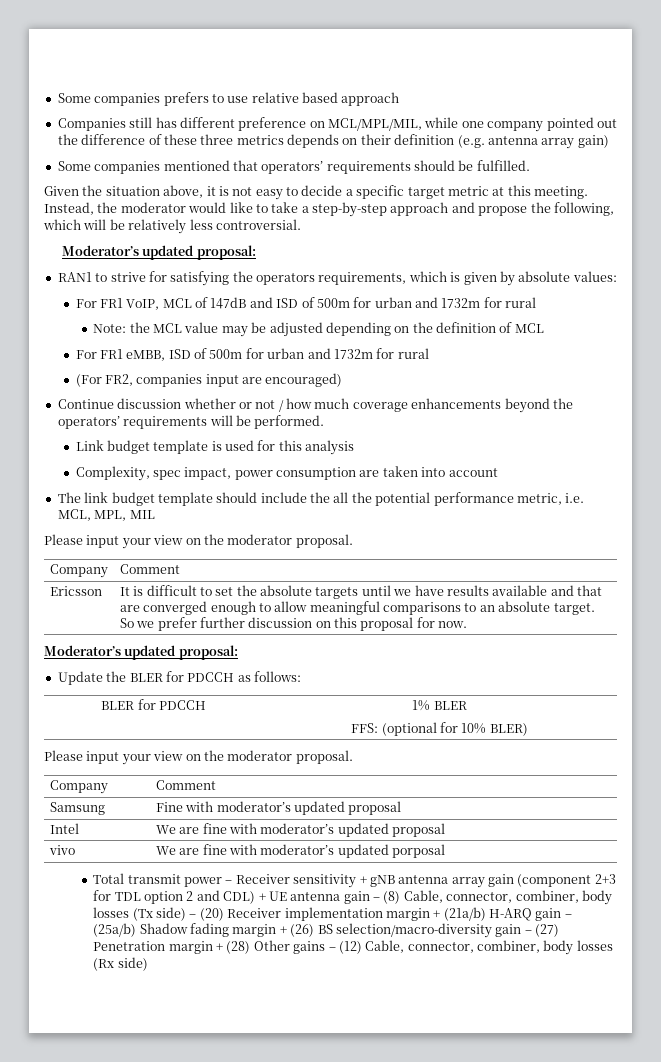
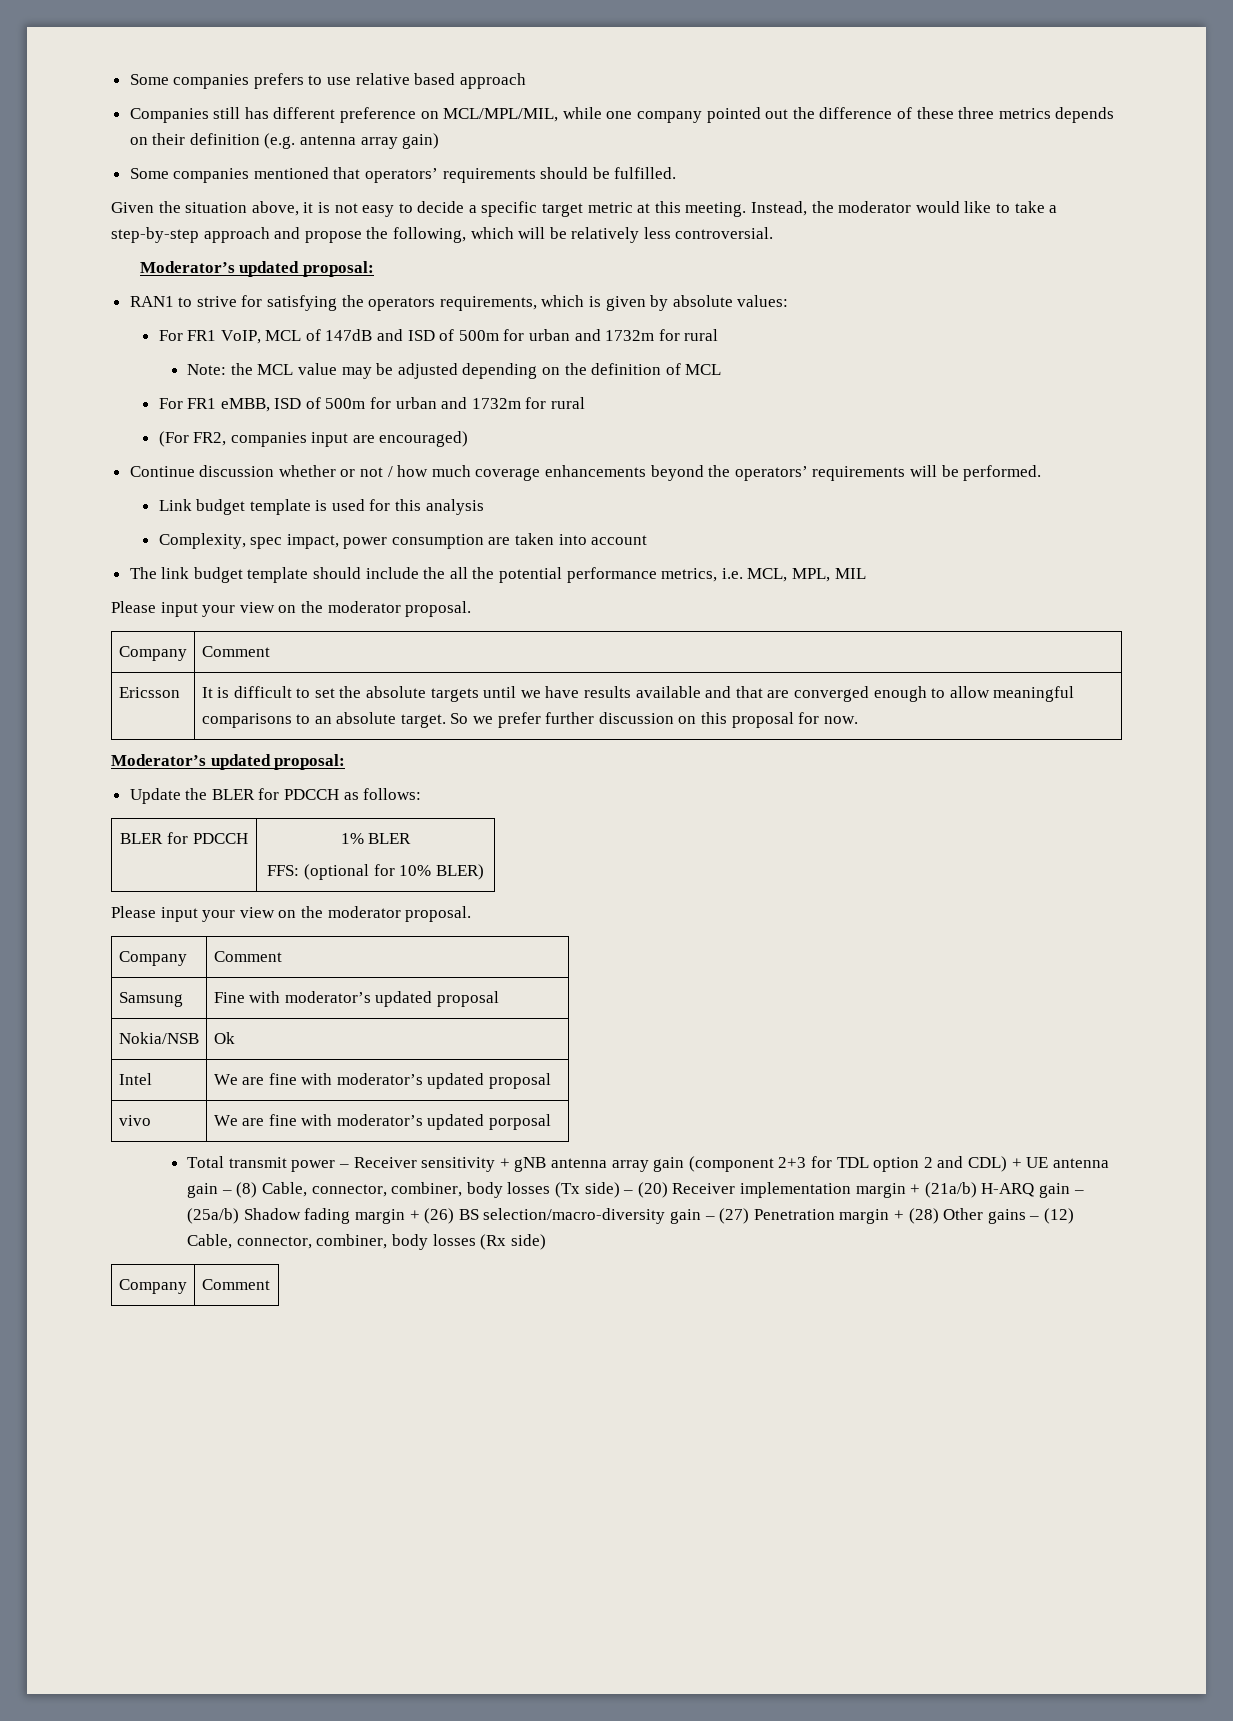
- The link budget template should include the all the potential performance metric, i.e. MCL, MPL, MIL
+ The link budget template should include the all the potential performance metrics, i.e. MCL, MPL, MIL
+ Nokia/NSB | Ok
  Total transmit power – Receiver sensitivity + gNB antenna array gain (component 2+3 for TDL option 2 and CDL) + UE antenna gain – (8) Cable, connector, combiner, body losses (Tx side) – (20) Receiver implementation margin + (21a/b) H-ARQ gain – (25a/b) Shadow fading margin + (26) BS selection/macro-diversity gain – (27) Penetration margin + (28) Other gains – (12) Cable, connector, combiner, body losses (Rx side)
+ Company | Comment

